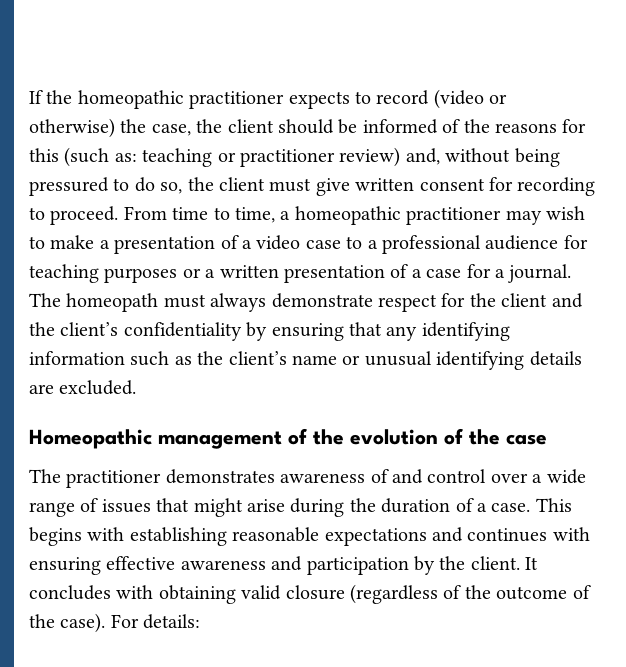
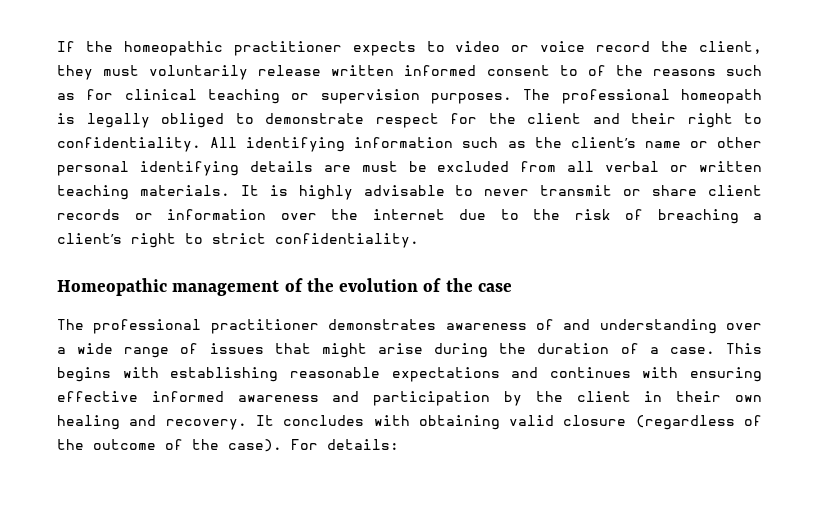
- If the homeopathic practitioner expects to record (video or otherwise) the case, the client should be informed of the reasons for this (such as: teaching or practitioner review) and, without being pressured to do so, the client must give written consent for recording to proceed. From time to time, a homeopathic practitioner may wish to make a presentation of a video case to a professional audience for teaching purposes or a written presentation of a case for a journal. The homeopath must always demonstrate respect for the client and the client’s confidentiality by ensuring that any identifying information such as the client’s name or unusual identifying details are excluded.
+ If the homeopathic practitioner expects to video or voice record the client, they must voluntarily release written informed consent to of the reasons such as for clinical teaching or supervision purposes. The professional homeopath is legally obliged to demonstrate respect for the client and their right to confidentiality. All identifying information such as the client’s name or other personal identifying details are must be excluded from all verbal or written teaching materials. It is highly advisable to never transmit or share client records or information over the internet due to the risk of breaching a client’s right to strict confidentiality.
- The practitioner demonstrates awareness of and control over a wide range of issues that might arise during the duration of a case.
+ The professional practitioner demonstrates awareness of and understanding over a wide range of issues that might arise during the duration of a case.
- This begins with establishing reasonable expectations and continues with ensuring effective awareness and participation by the client.
+ This begins with establishing reasonable expectations and continues with ensuring effective informed awareness and participation by the client in their own healing and recovery.

